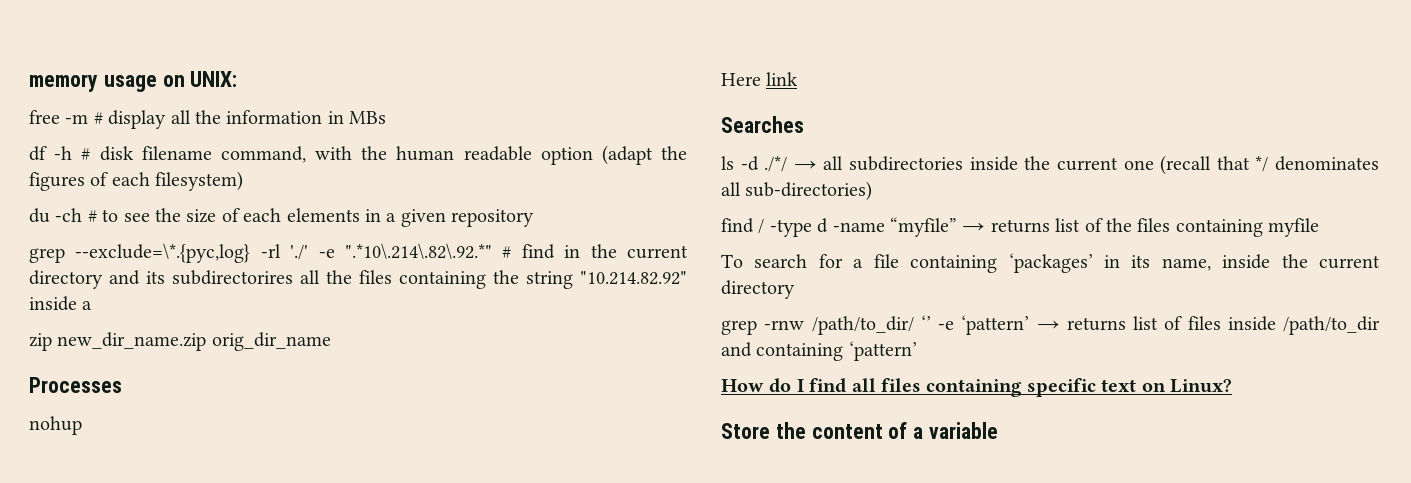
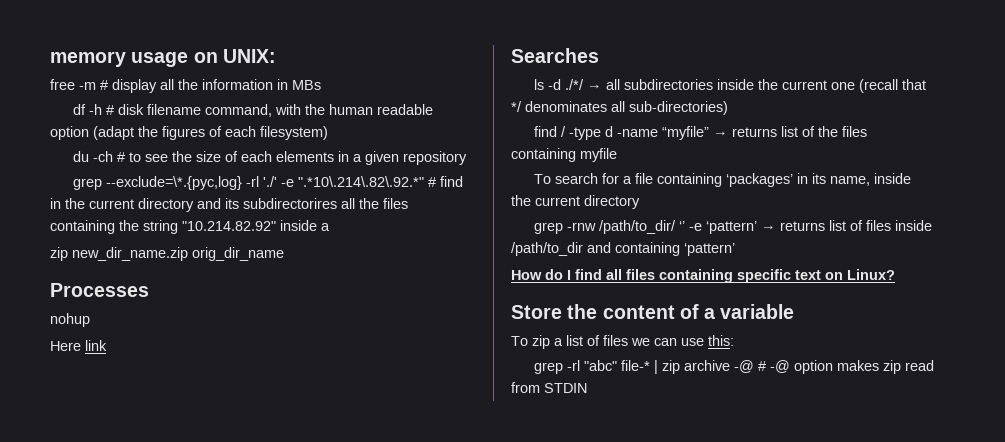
+ To zip a list of files we can use this:
+ grep -rl "abc" file-* | zip archive -@ # -@ option makes zip read from STDIN

